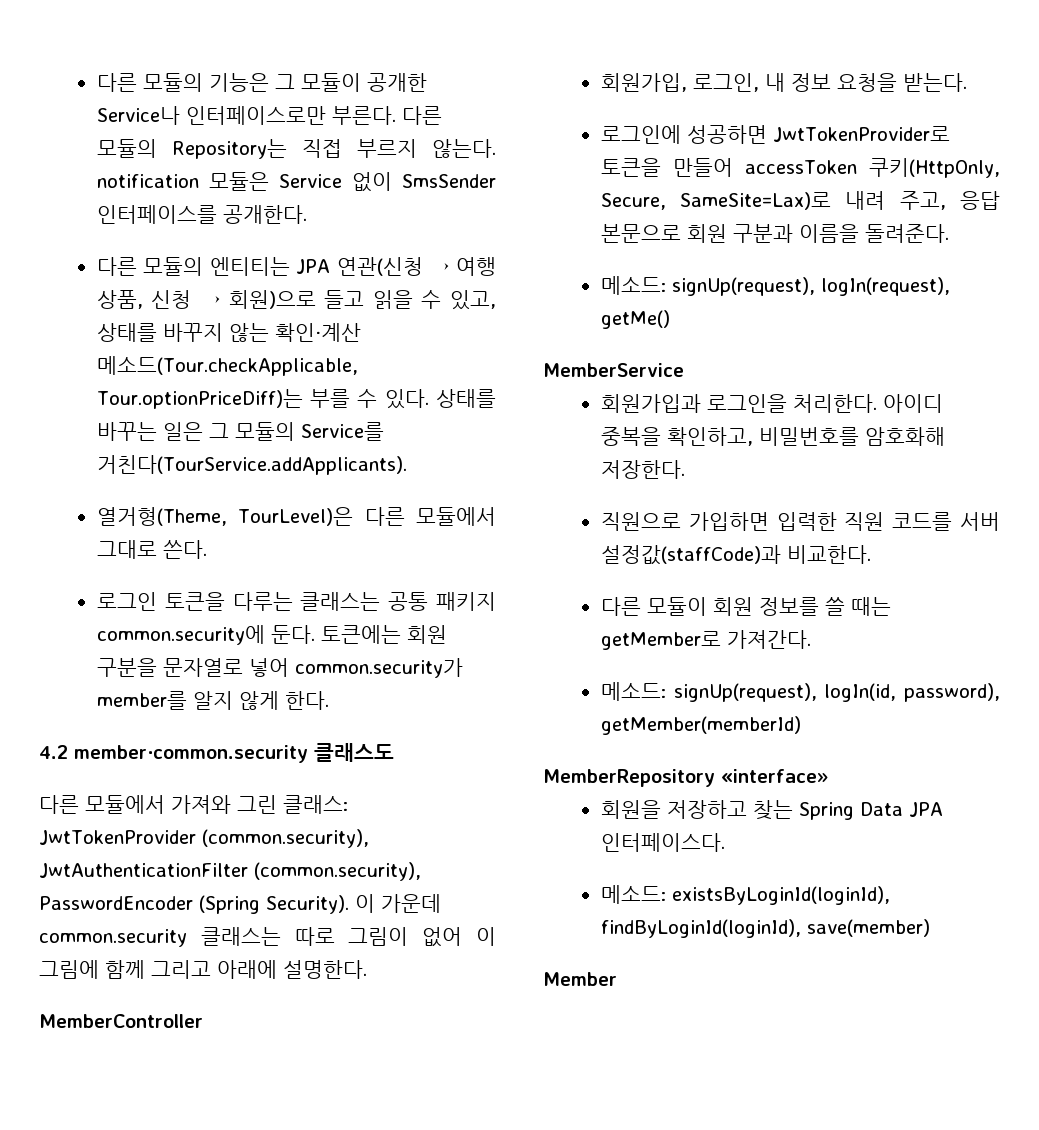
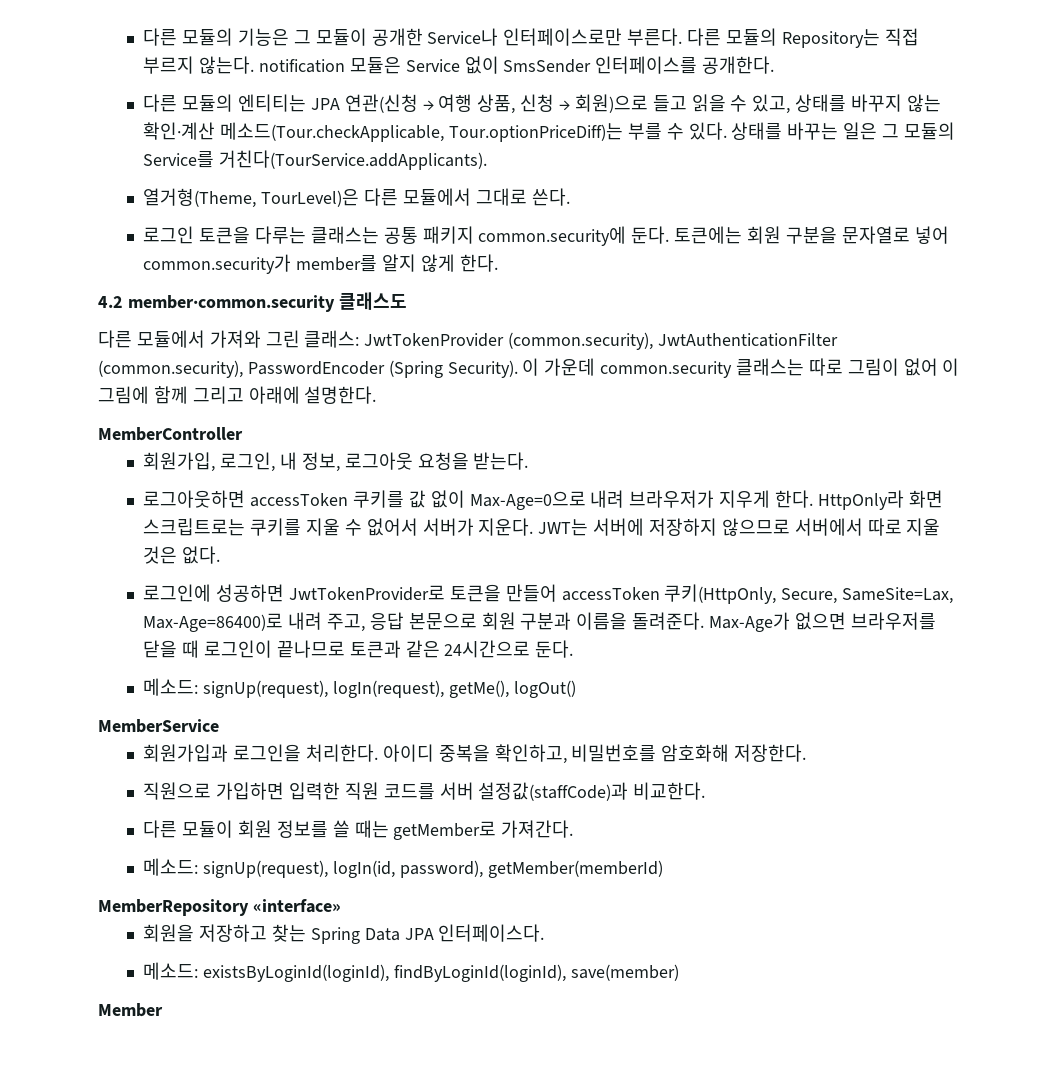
- 회원가입, 로그인, 내 정보 요청을 받는다.
+ 회원가입, 로그인, 내 정보, 로그아웃 요청을 받는다.
+ 로그아웃하면 accessToken 쿠키를 값 없이 Max-Age=0으로 내려 브라우저가 지우게 한다. HttpOnly라 화면 스크립트로는 쿠키를 지울 수 없어서 서버가 지운다. JWT는 서버에 저장하지 않으므로 서버에서 따로 지울 것은 없다.
- 로그인에 성공하면 JwtTokenProvider로 토큰을 만들어 accessToken 쿠키(HttpOnly, Secure, SameSite=Lax)로 내려 주고, 응답 본문으로 회원 구분과 이름을 돌려준다.
+ 로그인에 성공하면 JwtTokenProvider로 토큰을 만들어 accessToken 쿠키(HttpOnly, Secure, SameSite=Lax, Max-Age=86400)로 내려 주고, 응답 본문으로 회원 구분과 이름을 돌려준다. Max-Age가 없으면 브라우저를 닫을 때 로그인이 끝나므로 토큰과 같은 24시간으로 둔다.
- 메소드: signUp(request), logIn(request), getMe()
+ 메소드: signUp(request), logIn(request), getMe(), logOut()

